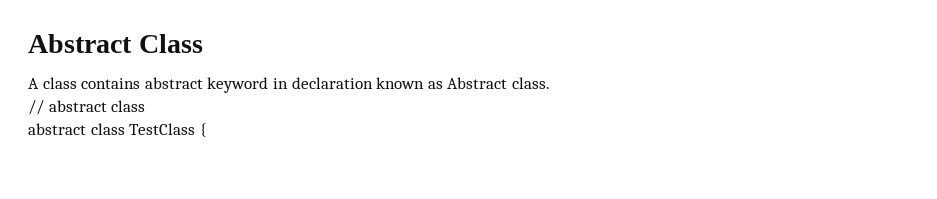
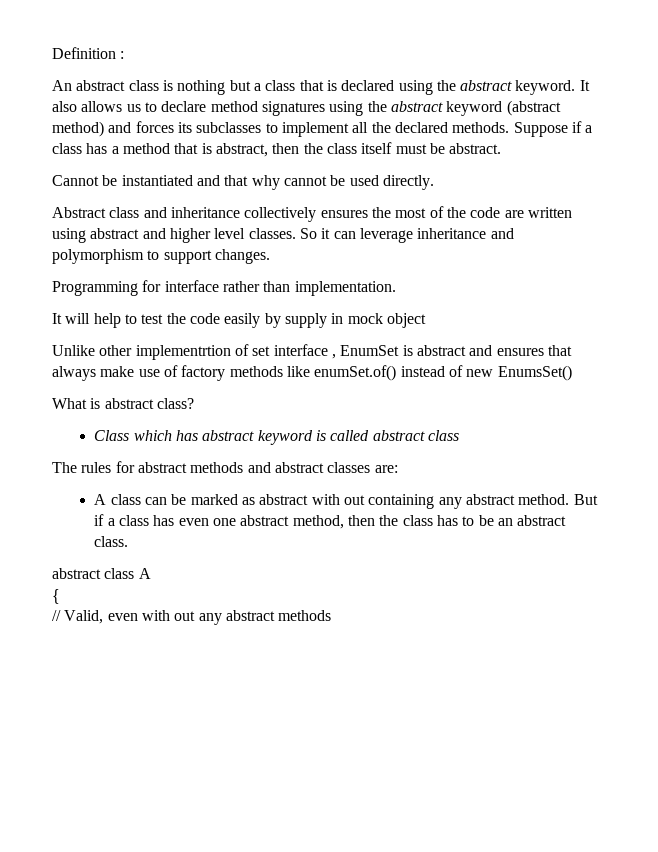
- Abstract Class
- A class contains abstract keyword in declaration known as Abstract class.
- // abstract class
- abstract class TestClass {
+ Definition :
+ An abstract class is nothing but a class that is declared using the abstract keyword. It also allows us to declare method signatures using the abstract keyword (abstract method) and forces its subclasses to implement all the declared methods. Suppose if a class has a method that is abstract, then the class itself must be abstract.
+ Cannot be instantiated and that why cannot be used directly.
+ Abstract class and inheritance collectively ensures the most of the code are written using abstract and higher level classes. So it can leverage inheritance and polymorphism to support changes.
+ Programming for interface rather than implementation.
+ It will help to test the code easily by supply in mock object
+ Unlike other implementrtion of set interface , EnumSet is abstract and ensures that always make use of factory methods like enumSet.of() instead of new EnumsSet()
+ What is abstract class?
+ Class which has abstract keyword is called abstract class
+ The rules for abstract methods and abstract classes are:
+ A class can be marked as abstract with out containing any abstract method. But if a class has even one abstract method, then the class has to be an abstract class.
+ abstract class A
+ {
+ // Valid, even with out any abstract methods

